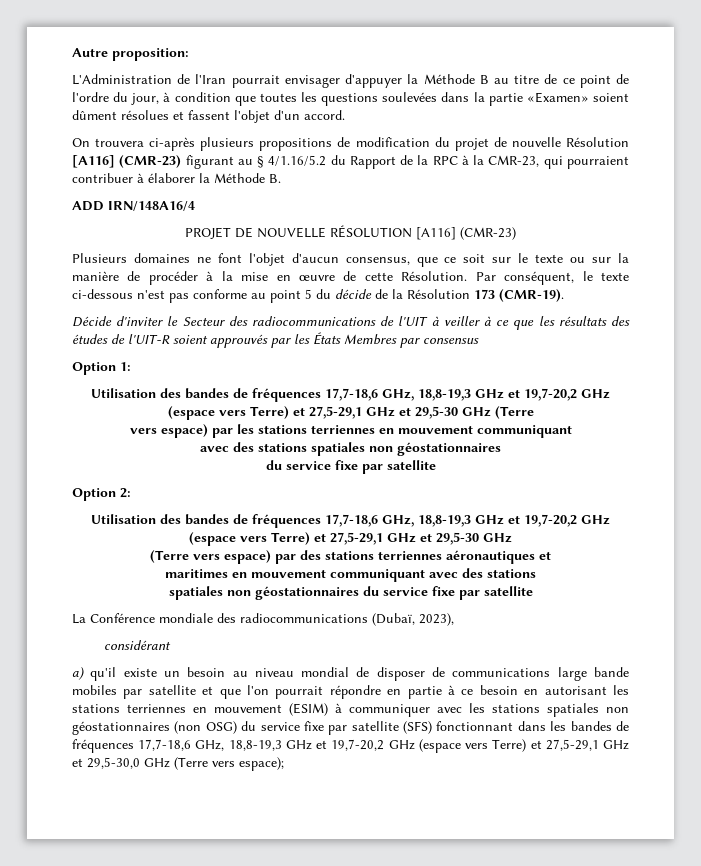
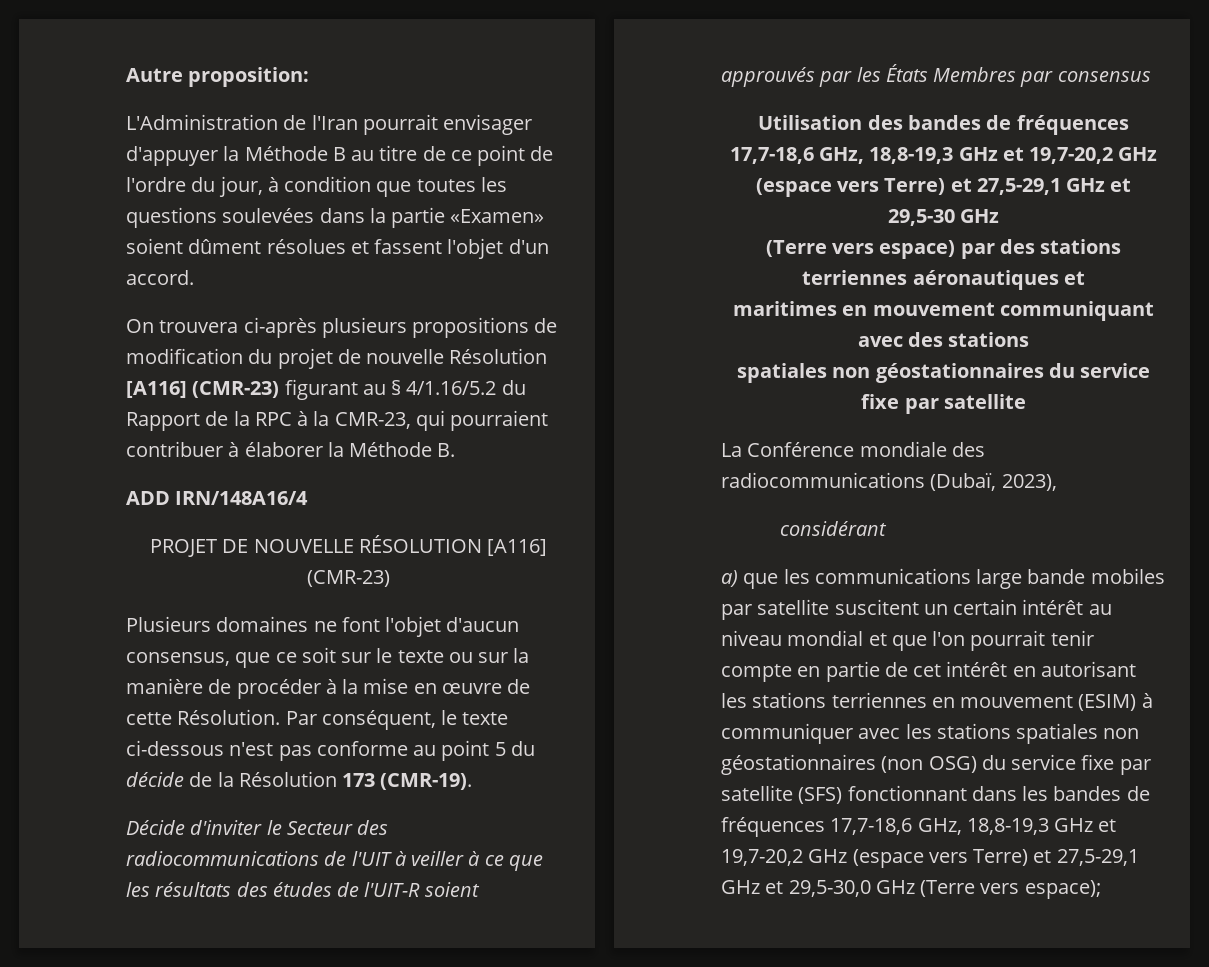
- Option 1:
- Utilisation des bandes de fréquences 17,7-18,6 GHz, 18,8-19,3 GHz et 19,7-20,2 GHz (espace vers Terre) et 27,5-29,1 GHz et 29,5-30 GHz (Terre
- vers espace) par les stations terriennes en mouvement communiquant
- avec des stations spatiales non géostationnaires
- du service fixe par satellite
- Option 2:
- a) qu'il existe un besoin au niveau mondial de disposer de communications large bande mobiles par satellite et que l'on pourrait répondre en partie à ce besoin en autorisant les stations terriennes en mouvement (ESIM) à communiquer avec les stations spatiales non géostationnaires (non OSG) du service fixe par satellite (SFS) fonctionnant dans les bandes de fréquences 17,7-18,6 GHz, 18,8-19,3 GHz et 19,7-20,2 GHz (espace vers Terre) et 27,5-29,1 GHz et 29,5-30,0 GHz (Terre vers espace);
+ a) que les communications large bande mobiles par satellite suscitent un certain intérêt au niveau mondial et que l'on pourrait tenir compte en partie de cet intérêt en autorisant les stations terriennes en mouvement (ESIM) à communiquer avec les stations spatiales non géostationnaires (non OSG) du service fixe par satellite (SFS) fonctionnant dans les bandes de fréquences 17,7-18,6 GHz, 18,8-19,3 GHz et 19,7-20,2 GHz (espace vers Terre) et 27,5-29,1 GHz et 29,5-30,0 GHz (Terre vers espace);

